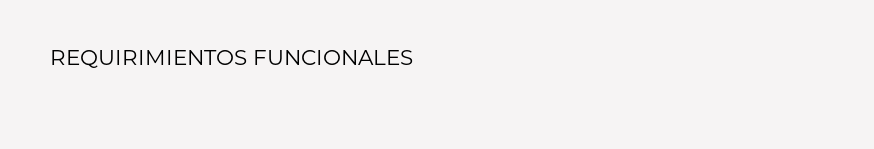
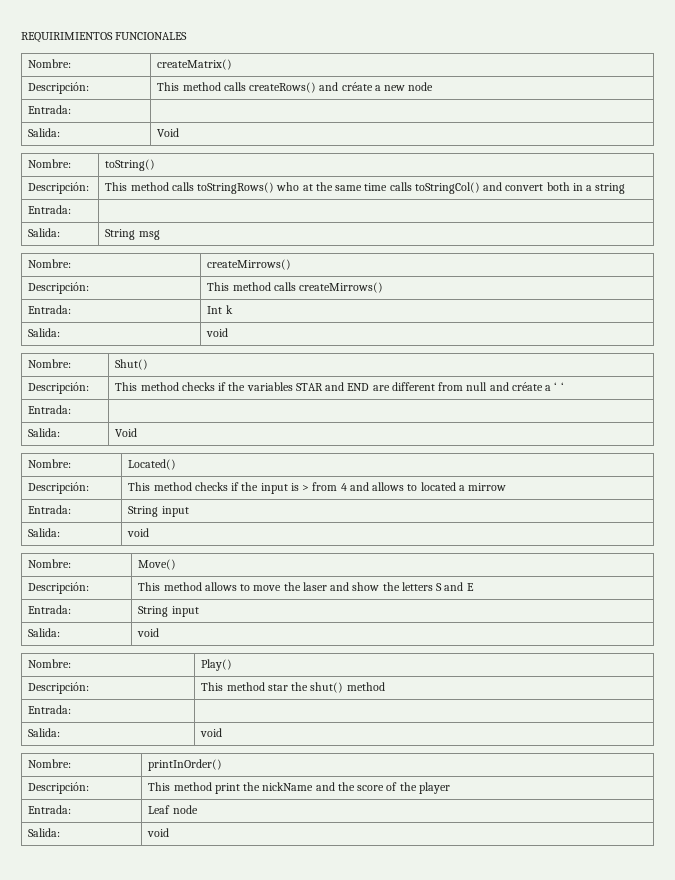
+ Nombre: | createMatrix()
+ Descripción: | This method calls createRows() and créate a new node
+ Entrada: |
+ Salida: | Void
+ Nombre: | toString()
+ Descripción: | This method calls toStringRows() who at the same time calls toStringCol() and convert both in a string
+ Entrada: |
+ Salida: | String msg
+ Nombre: | createMirrows()
+ Descripción: | This method calls createMirrows()
+ Entrada: | Int k
+ Salida: | void
+ Nombre: | Shut()
+ Descripción: | This method checks if the variables STAR and END are different from null and créate a ‘ ‘
+ Entrada: |
+ Salida: | Void
+ Nombre: | Located()
+ Descripción: | This method checks if the input is > from 4 and allows to located a mirrow
+ Entrada: | String input
+ Salida: | void
+ Nombre: | Move()
+ Descripción: | This method allows to move the laser and show the letters S and E
+ Entrada: | String input
+ Salida: | void
+ Nombre: | Play()
+ Descripción: | This method star the shut() method
+ Entrada: |
+ Salida: | void
+ Nombre: | printInOrder()
+ Descripción: | This method print the nickName and the score of the player
+ Entrada: | Leaf node
+ Salida: | void

